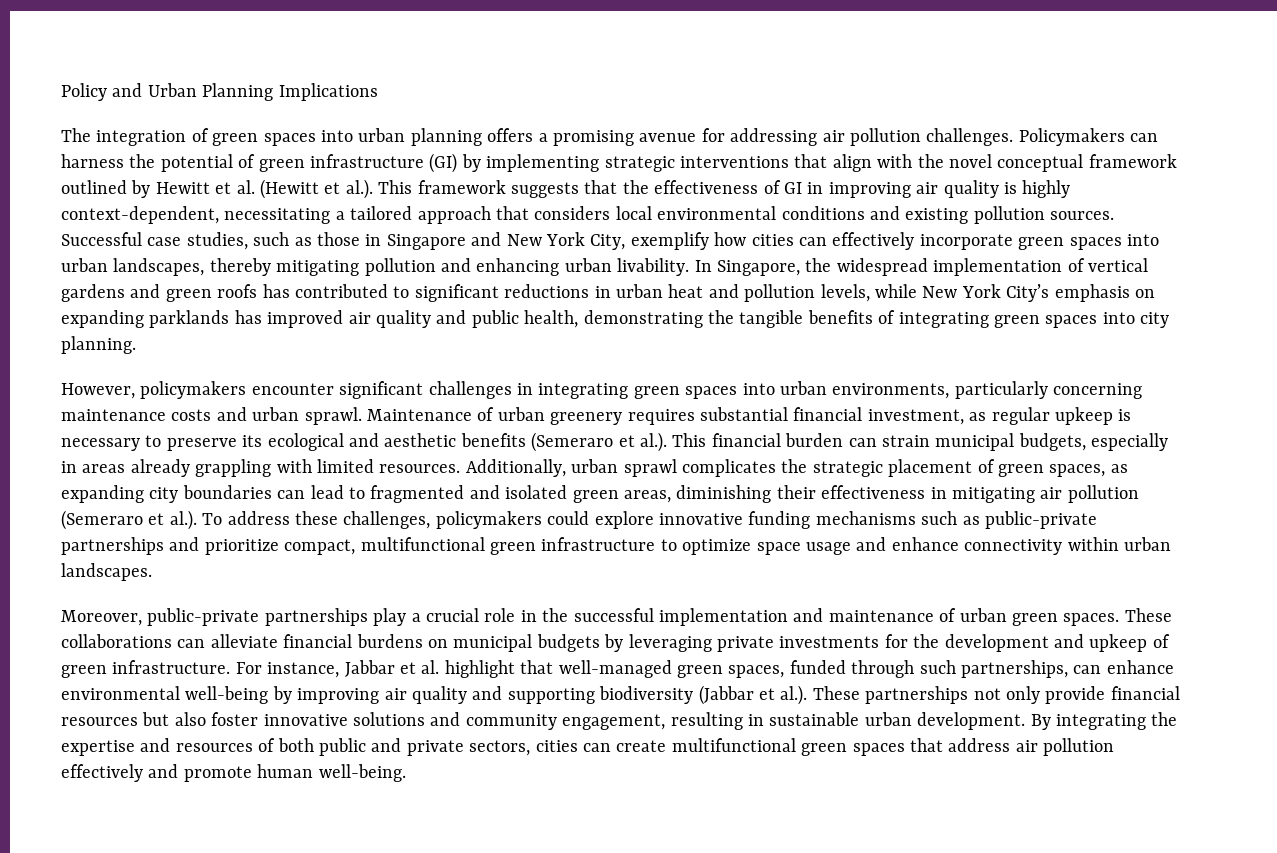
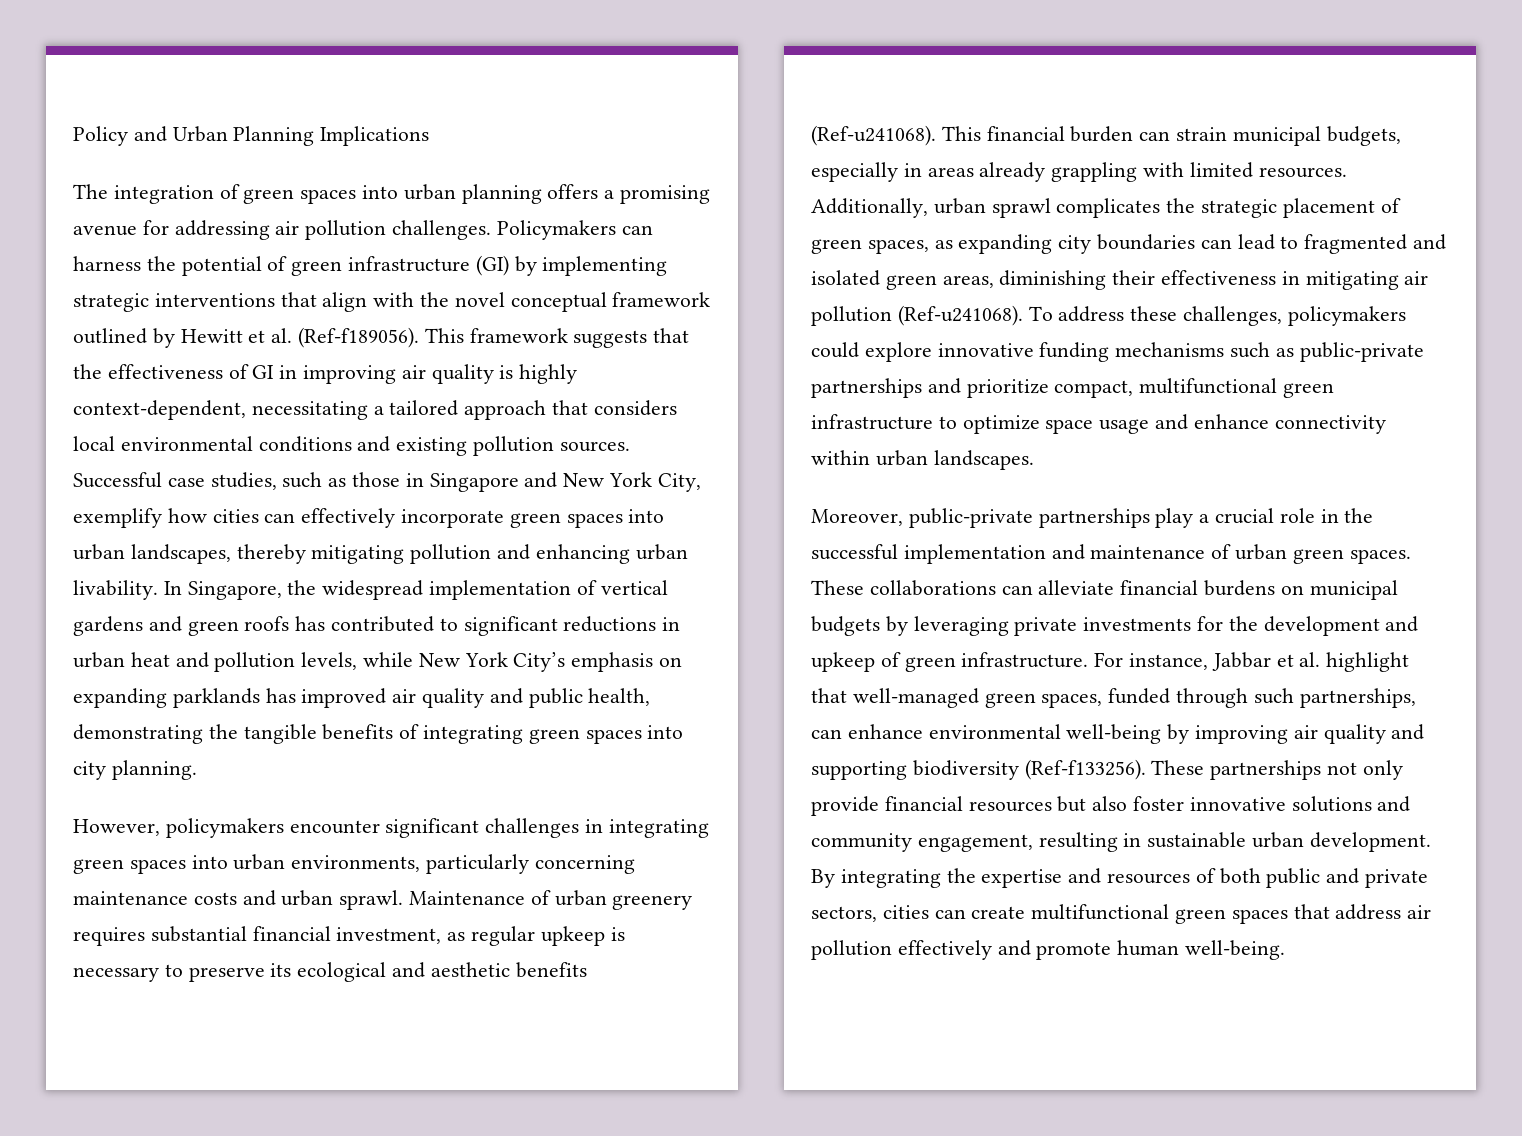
- Policymakers can harness the potential of green infrastructure (GI) by implementing strategic interventions that align with the novel conceptual framework outlined by Hewitt et al. (Hewitt et al.). This framework suggests that the effectiveness of GI in improving air quality is highly context-dependent, necessitating a tailored approach that considers local environmental conditions and existing pollution sources.
+ Policymakers can harness the potential of green infrastructure (GI) by implementing strategic interventions that align with the novel conceptual framework outlined by Hewitt et al. (Ref-f189056). This framework suggests that the effectiveness of GI in improving air quality is highly context-dependent, necessitating a tailored approach that considers local environmental conditions and existing pollution sources.
- Maintenance of urban greenery requires substantial financial investment, as regular upkeep is necessary to preserve its ecological and aesthetic benefits (Semeraro et al.). This financial burden can strain municipal budgets, especially in areas already grappling with limited resources.
+ Maintenance of urban greenery requires substantial financial investment, as regular upkeep is necessary to preserve its ecological and aesthetic benefits (Ref-u241068). This financial burden can strain municipal budgets, especially in areas already grappling with limited resources.
- Additionally, urban sprawl complicates the strategic placement of green spaces, as expanding city boundaries can lead to fragmented and isolated green areas, diminishing their effectiveness in mitigating air pollution (Semeraro et al.). To address these challenges, policymakers could explore innovative funding mechanisms such as public-private partnerships and prioritize compact, multifunctional green infrastructure to optimize space usage and enhance connectivity within urban landscapes.
+ Additionally, urban sprawl complicates the strategic placement of green spaces, as expanding city boundaries can lead to fragmented and isolated green areas, diminishing their effectiveness in mitigating air pollution (Ref-u241068). To address these challenges, policymakers could explore innovative funding mechanisms such as public-private partnerships and prioritize compact, multifunctional green infrastructure to optimize space usage and enhance connectivity within urban landscapes.
- For instance, Jabbar et al. highlight that well-managed green spaces, funded through such partnerships, can enhance environmental well-being by improving air quality and supporting biodiversity (Jabbar et al.). These partnerships not only provide financial resources but also foster innovative solutions and community engagement, resulting in sustainable urban development.
+ For instance, Jabbar et al. highlight that well-managed green spaces, funded through such partnerships, can enhance environmental well-being by improving air quality and supporting biodiversity (Ref-f133256). These partnerships not only provide financial resources but also foster innovative solutions and community engagement, resulting in sustainable urban development.

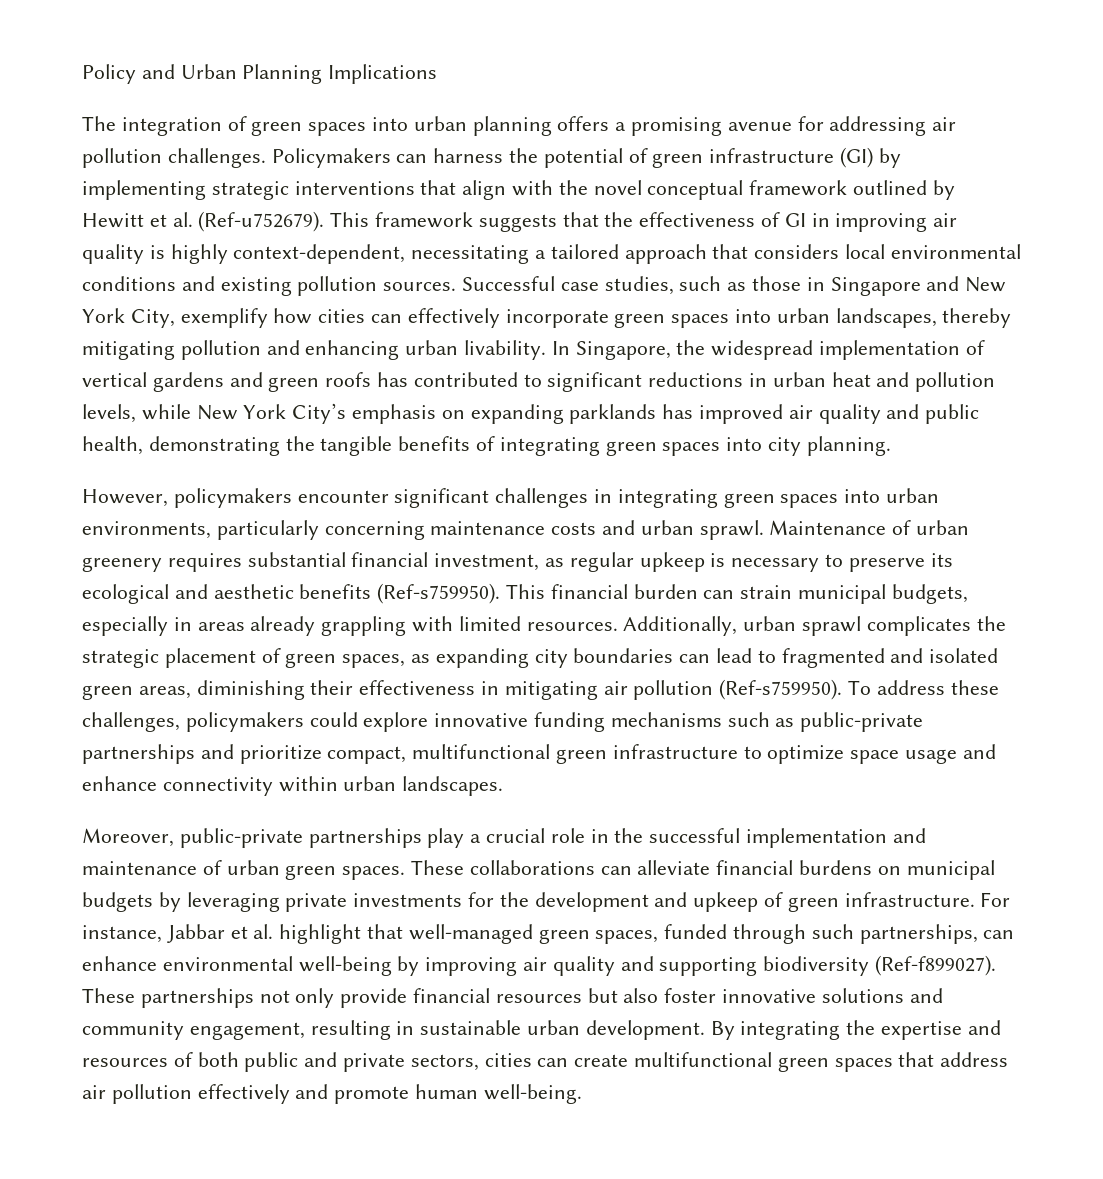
- Policymakers can harness the potential of green infrastructure (GI) by implementing strategic interventions that align with the novel conceptual framework outlined by Hewitt et al. (Ref-f189056).
+ Policymakers can harness the potential of green infrastructure (GI) by implementing strategic interventions that align with the novel conceptual framework outlined by Hewitt et al. (Ref-u752679).
- Maintenance of urban greenery requires substantial financial investment, as regular upkeep is necessary to preserve its ecological and aesthetic benefits (Ref-u241068).
+ Maintenance of urban greenery requires substantial financial investment, as regular upkeep is necessary to preserve its ecological and aesthetic benefits (Ref-s759950).
- Additionally, urban sprawl complicates the strategic placement of green spaces, as expanding city boundaries can lead to fragmented and isolated green areas, diminishing their effectiveness in mitigating air pollution (Ref-u241068).
+ Additionally, urban sprawl complicates the strategic placement of green spaces, as expanding city boundaries can lead to fragmented and isolated green areas, diminishing their effectiveness in mitigating air pollution (Ref-s759950).
- For instance, Jabbar et al. highlight that well-managed green spaces, funded through such partnerships, can enhance environmental well-being by improving air quality and supporting biodiversity (Ref-f133256).
+ For instance, Jabbar et al. highlight that well-managed green spaces, funded through such partnerships, can enhance environmental well-being by improving air quality and supporting biodiversity (Ref-f899027).

